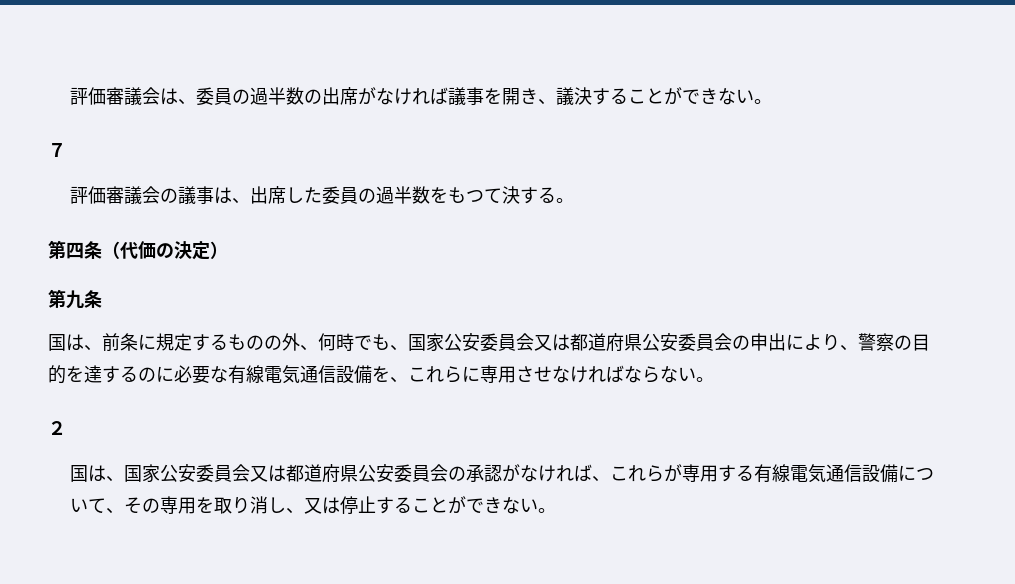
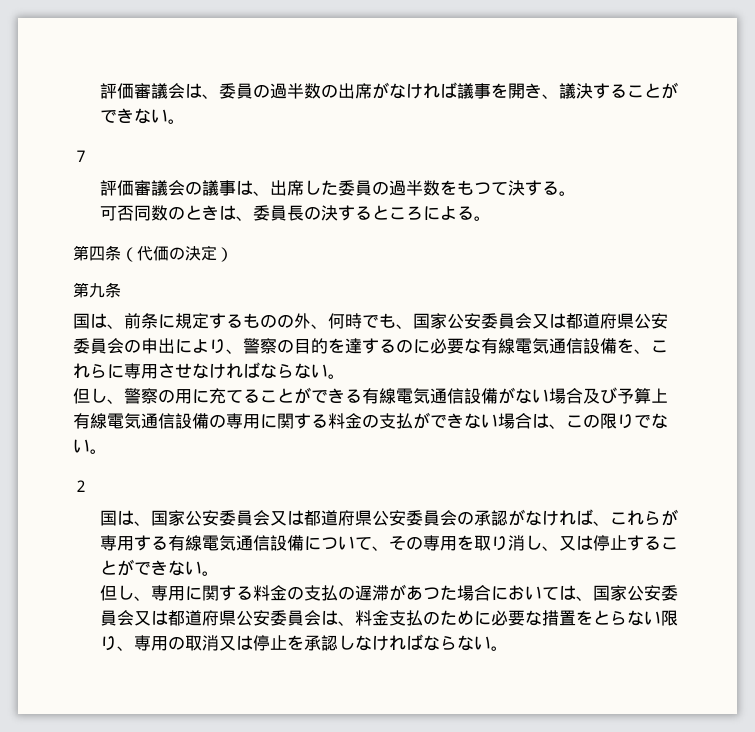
+ 可否同数のときは、委員長の決するところによる。
+ 但し、警察の用に充てることができる有線電気通信設備がない場合及び予算上有線電気通信設備の専用に関する料金の支払ができない場合は、この限りでない。
+ 但し、専用に関する料金の支払の遅滞があつた場合においては、国家公安委員会又は都道府県公安委員会は、料金支払のために必要な措置をとらない限り、専用の取消又は停止を承認しなければならない。

